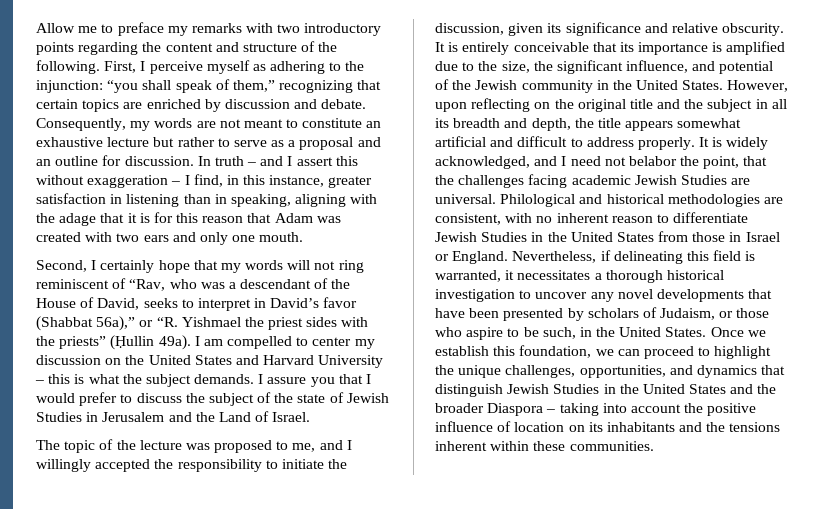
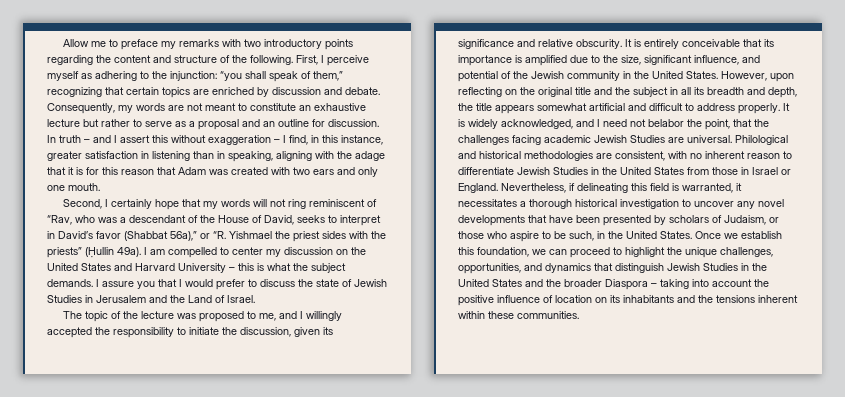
- I assure you that I would prefer to discuss the subject of the state of Jewish Studies in Jerusalem and the Land of Israel.
+ I assure you that I would prefer to discuss the state of Jewish Studies in Jerusalem and the Land of Israel.
- It is entirely conceivable that its importance is amplified due to the size, the significant influence, and potential of the Jewish community in the United States.
+ It is entirely conceivable that its importance is amplified due to the size, significant influence, and potential of the Jewish community in the United States.

